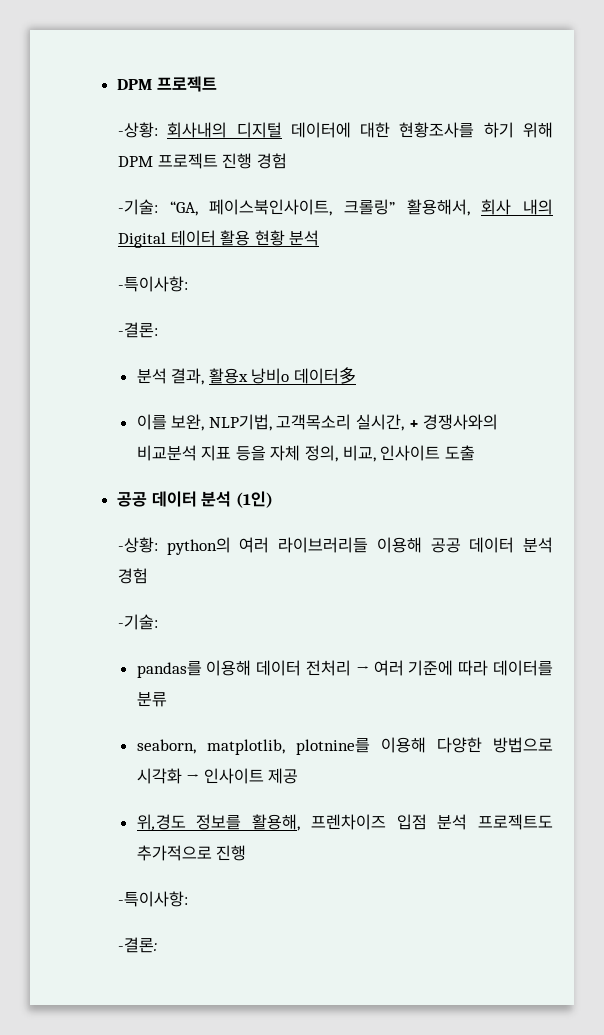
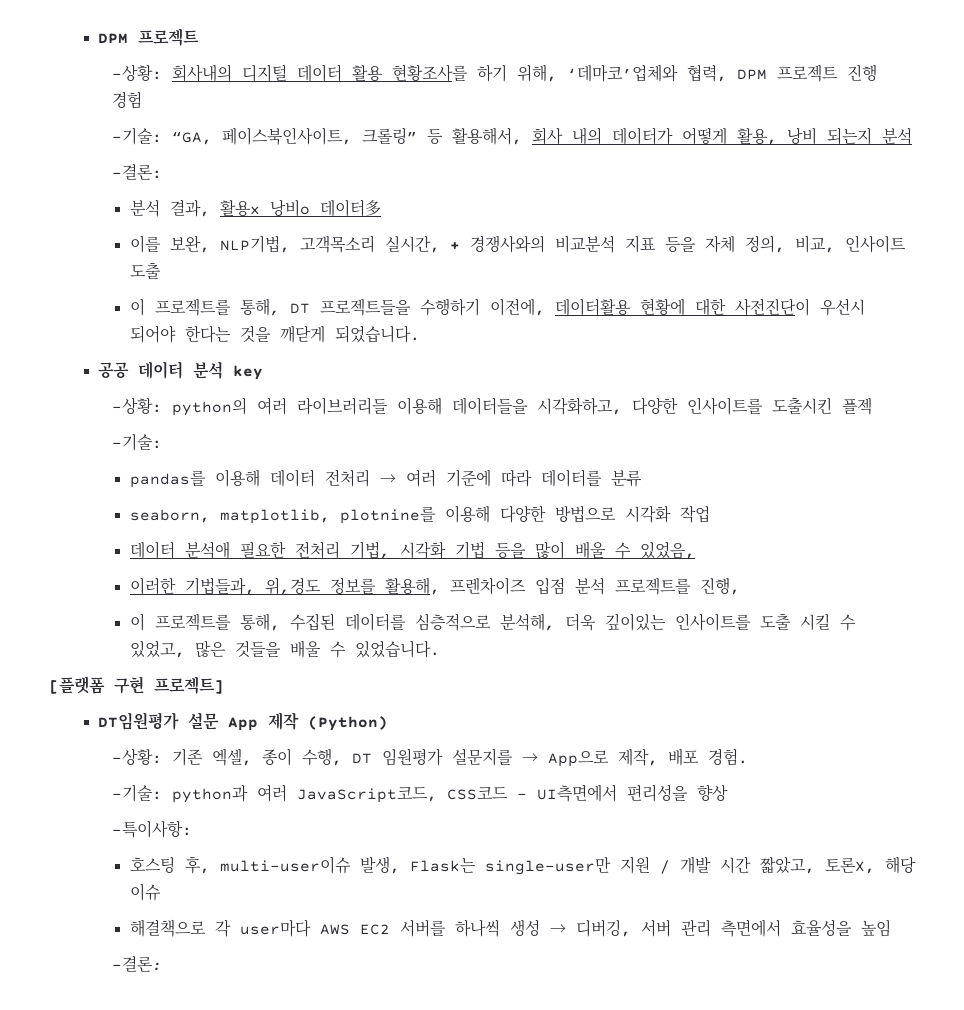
- -상황: 회사내의 디지털 데이터에 대한 현황조사를 하기 위해 DPM 프로젝트 진행 경험
+ -상황: 회사내의 디지털 데이터 활용 현황조사를 하기 위해, ‘데마코’업체와 협력, DPM 프로젝트 진행 경험
- -기술: “GA, 페이스북인사이트, 크롤링” 활용해서, 회사 내의 Digital 테이터 활용 현황 분석
- -특이사항:
+ -기술: “GA, 페이스북인사이트, 크롤링” 등 활용해서, 회사 내의 데이터가 어떻게 활용, 낭비 되는지 분석
- 공공 데이터 분석 (1인)
+ 이 프로젝트를 통해, DT 프로젝트들을 수행하기 이전에, 데이터활용 현황에 대한 사전진단이 우선시 되어야 한다는 것을 깨닫게 되었습니다.
+ 공공 데이터 분석 key
- -상황: python의 여러 라이브러리들 이용해 공공 데이터 분석 경험
+ -상황: python의 여러 라이브러리들 이용해 데이터들을 시각화하고, 다양한 인사이트를 도출시킨 플젝
- seaborn, matplotlib, plotnine를 이용해 다양한 방법으로 시각화 → 인사이트 제공
- 위,경도 정보를 활용해, 프렌차이즈 입점 분석 프로젝트도 추가적으로 진행
+ seaborn, matplotlib, plotnine를 이용해 다양한 방법으로 시각화 작업
+ 데이터 분석애 필요한 전처리 기법, 시각화 기법 등을 많이 배울 수 있었음,
+ 이러한 기법들과, 위,경도 정보를 활용해, 프렌차이즈 입점 분석 프로젝트를 진행,
+ 이 프로젝트를 통해, 수집된 데이터를 심층적으로 분석해, 더욱 깊이있는 인사이트를 도출 시킬 수 있었고, 많은 것들을 배울 수 있었습니다.
+ [플랫폼 구현 프로젝트]
+ DT임원평가 설문 App 제작 (Python)
+ -상황: 기존 엑셀, 종이 수행, DT 임원평가 설문지를 → App으로 제작, 배포 경험.
+ -기술: python과 여러 JavaScript코드, CSS코드 - UI측면에서 편리성을 향상
  -특이사항:
+ 호스팅 후, multi-user이슈 발생, Flask는 single-user만 지원 / 개발 시간 짧았고, 토론X, 해당 이슈
+ 해결책으로 각 user마다 AWS EC2 서버를 하나씩 생성 → 디버깅, 서버 관리 측면에서 효율성을 높임

